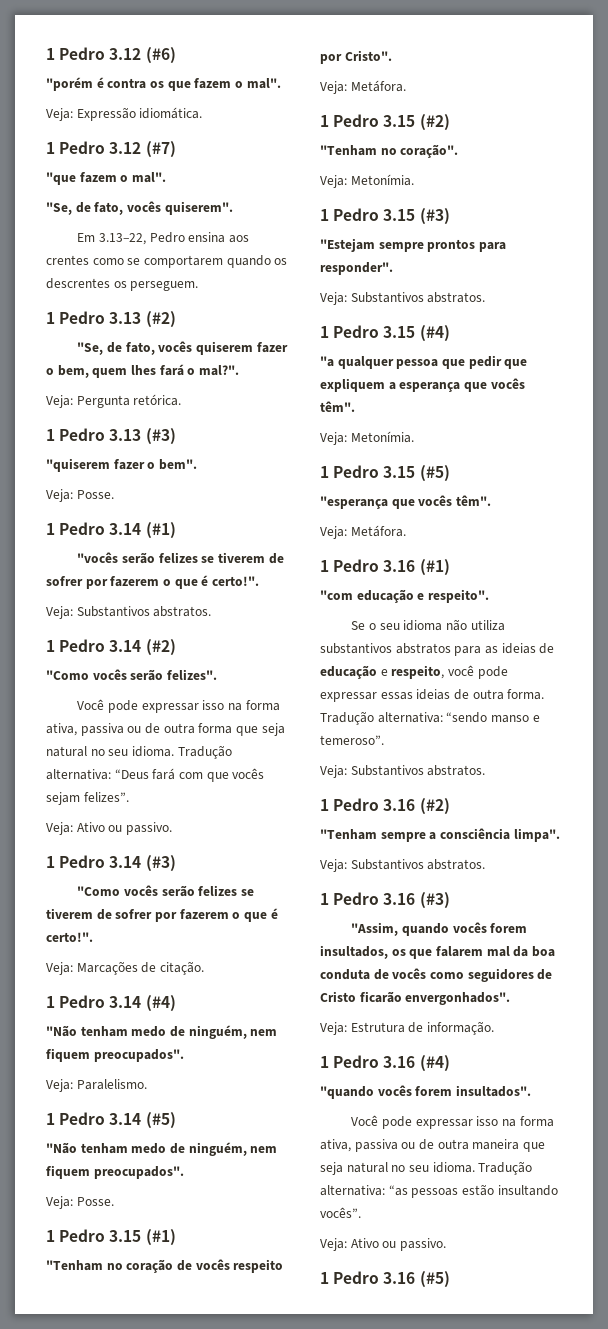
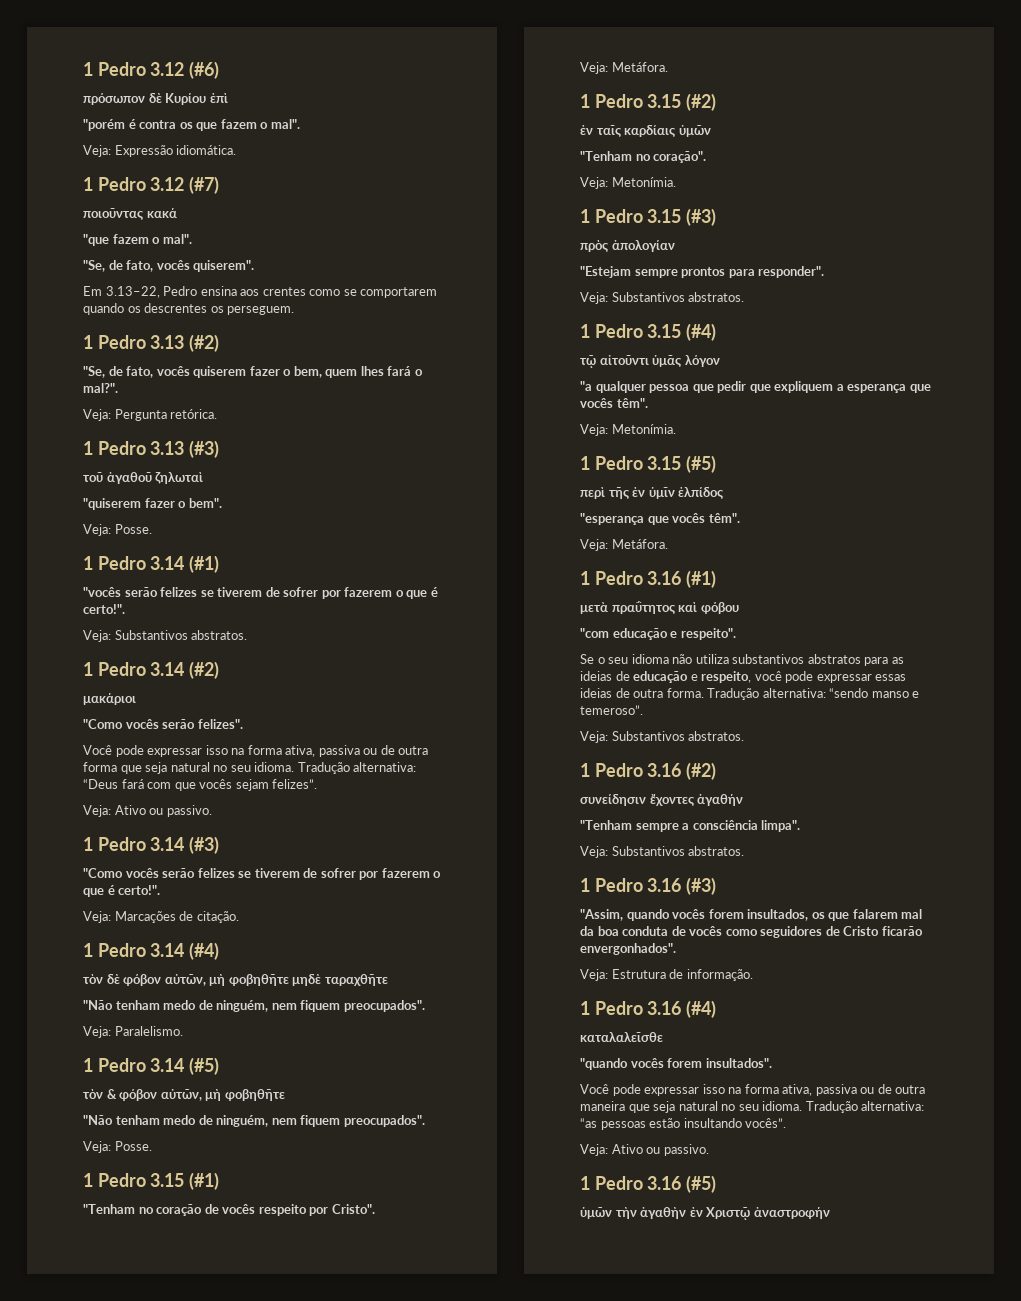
+ πρόσωπον δὲ Κυρίου ἐπὶ
+ ποιοῦντας κακά
+ τοῦ ἀγαθοῦ ζηλωταὶ
+ μακάριοι
+ τὸν δὲ φόβον αὐτῶν, μὴ φοβηθῆτε μηδὲ ταραχθῆτε
+ τὸν & φόβον αὐτῶν, μὴ φοβηθῆτε
+ ἐν ταῖς καρδίαις ὑμῶν
+ πρὸς ἀπολογίαν
+ τῷ αἰτοῦντι ὑμᾶς λόγον
+ περὶ τῆς ἐν ὑμῖν ἐλπίδος
+ μετὰ πραΰτητος καὶ φόβου
+ συνείδησιν ἔχοντες ἀγαθήν
+ καταλαλεῖσθε
+ ὑμῶν τὴν ἀγαθὴν ἐν Χριστῷ ἀναστροφήν

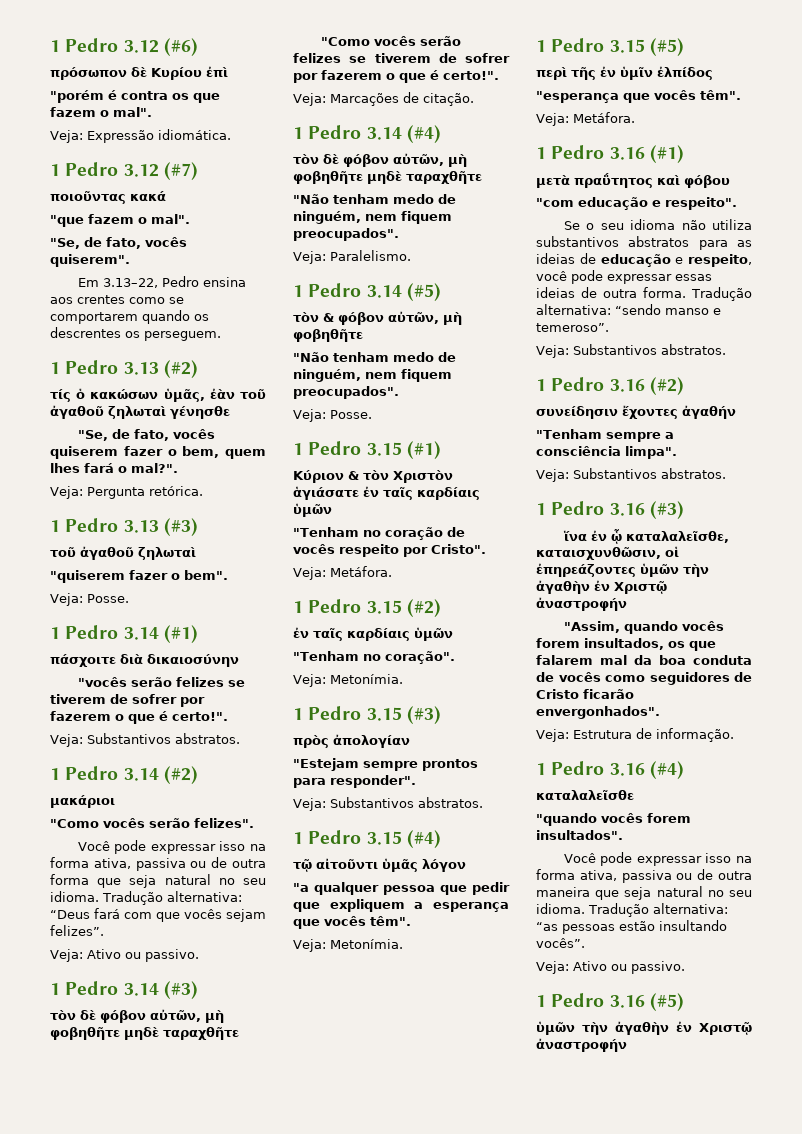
+ τίς ὁ κακώσων ὑμᾶς, ἐὰν τοῦ ἀγαθοῦ ζηλωταὶ γένησθε
+ πάσχοιτε διὰ δικαιοσύνην
  1 Pedro 3.14 (#3)
+ τὸν δὲ φόβον αὐτῶν, μὴ φοβηθῆτε μηδὲ ταραχθῆτε
+ Κύριον & τὸν Χριστὸν ἁγιάσατε ἐν ταῖς καρδίαις ὑμῶν
+ ἵνα ἐν ᾧ καταλαλεῖσθε, καταισχυνθῶσιν, οἱ ἐπηρεάζοντες ὑμῶν τὴν ἀγαθὴν ἐν Χριστῷ ἀναστροφήν

